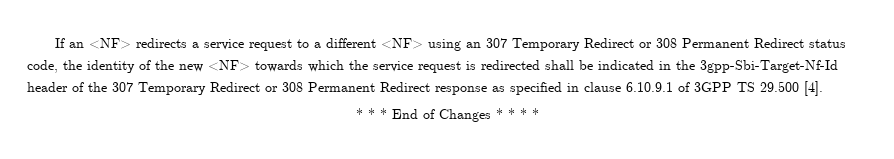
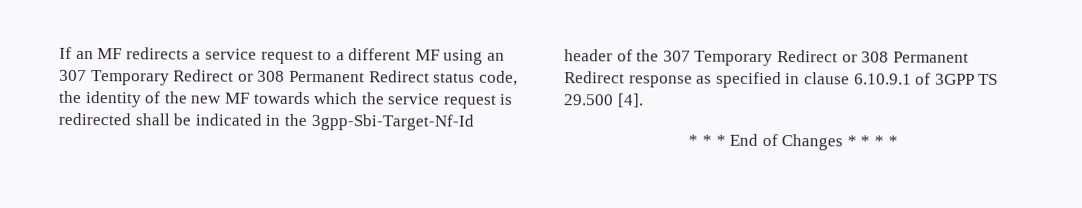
- If an <NF> redirects a service request to a different <NF> using an 307 Temporary Redirect or 308 Permanent Redirect status code, the identity of the new <NF> towards which the service request is redirected shall be indicated in the 3gpp-Sbi-Target-Nf-Id header of the 307 Temporary Redirect or 308 Permanent Redirect response as specified in clause 6.10.9.1 of 3GPP TS 29.500 [4].
+ If an MF redirects a service request to a different MF using an 307 Temporary Redirect or 308 Permanent Redirect status code, the identity of the new MF towards which the service request is redirected shall be indicated in the 3gpp-Sbi-Target-Nf-Id header of the 307 Temporary Redirect or 308 Permanent Redirect response as specified in clause 6.10.9.1 of 3GPP TS 29.500 [4].

